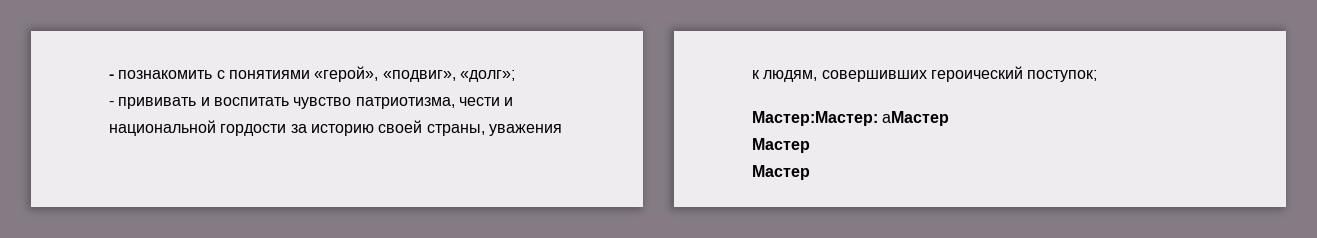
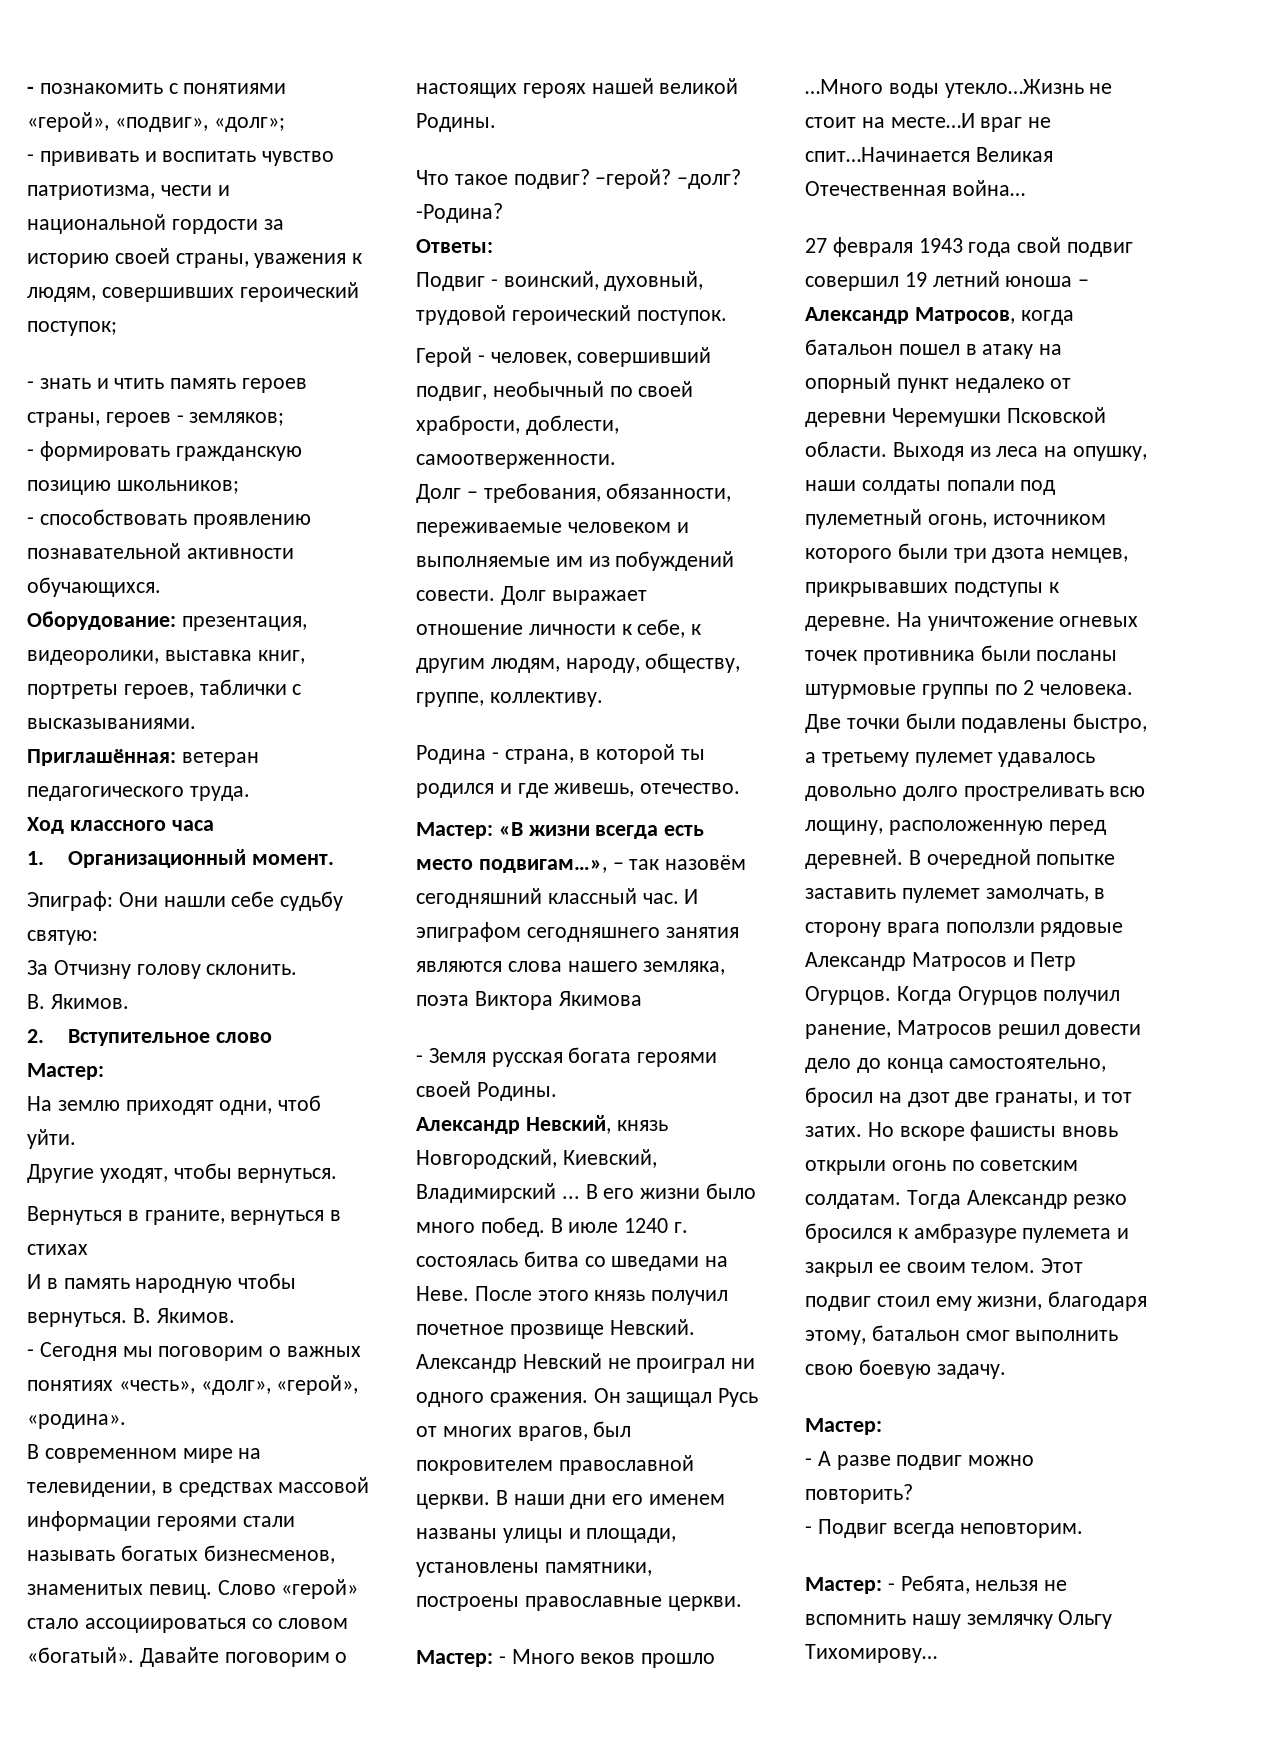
- Мастер:Мастер: аМастер
- Мастер
- Мастер
+ - знать и чтить память героев страны, героев - земляков;
+ - формировать гражданскую позицию школьников;
+ - способствовать проявлению познавательной активности обучающихся.
+ Оборудование: презентация, видеоролики, выставка книг, портреты героев, таблички с высказываниями.
+ Приглашённая: ветеран педагогического труда.
+ Ход классного часа
+ 1. Организационный момент.
+ Эпиграф: Они нашли себе судьбу святую:
+ За Отчизну голову склонить.
+ В. Якимов.
+ 2. Вступительное слово
+ Мастер:
+ На землю приходят одни, чтоб уйти.
+ Другие уходят, чтобы вернуться.
+ Вернуться в граните, вернуться в стихах
+ И в память народную чтобы вернуться. В. Якимов.
+ - Сегодня мы поговорим о важных понятиях «честь», «долг», «герой», «родина».
+ В современном мире на телевидении, в средствах массовой информации героями стали называть богатых бизнесменов, знаменитых певиц. Слово «герой» стало ассоциироваться со словом «богатый». Давайте поговорим о настоящих героях нашей великой Родины.
+ Что такое подвиг? –герой? –долг? -Родина?
+ Ответы:
+ Подвиг - воинский, духовный, трудовой героический поступок.
+ Герой - человек, совершивший подвиг, необычный по своей храбрости, доблести, самоотверженности.
+ Долг – требования, обязанности, переживаемые человеком и выполняемые им из побуждений совести. Долг выражает отношение личности к себе, к другим людям, народу, обществу, группе, коллективу.
+ Родина - страна, в которой ты родился и где живешь, отечество.
+ Мастер: «В жизни всегда есть место подвигам…», – так назовём сегодняшний классный час. И эпиграфом сегодняшнего занятия являются слова нашего земляка, поэта Виктора Якимова
+ - Земля русская богата героями своей Родины.
+ Александр Невский, князь Новгородский, Киевский, Владимирский ... В его жизни было много побед. В июле 1240 г. состоялась битва со шведами на Неве. После этого князь получил почетное прозвище Невский. Александр Невский не проиграл ни одного сражения. Он защищал Русь от многих врагов, был покровителем православной церкви. В наши дни его именем названы улицы и площади, установлены памятники, построены православные церкви.
+ Мастер: - Много веков прошло …Много воды утекло…Жизнь не стоит на месте…И враг не спит…Начинается Великая Отечественная война…
+ 27 февраля 1943 года свой подвиг совершил 19 летний юноша – Александр Матросов, когда батальон пошел в атаку на опорный пункт недалеко от деревни Черемушки Псковской области. Выходя из леса на опушку, наши солдаты попали под пулеметный огонь, источником которого были три дзота немцев, прикрывавших подступы к деревне. На уничтожение огневых точек противника были посланы штурмовые группы по 2 человека. Две точки были подавлены быстро, а третьему пулемет удавалось довольно долго простреливать всю лощину, расположенную перед деревней. В очередной попытке заставить пулемет замолчать, в сторону врага поползли рядовые Александр Матросов и Петр Огурцов. Когда Огурцов получил ранение, Матросов решил довести дело до конца самостоятельно, бросил на дзот две гранаты, и тот затих. Но вскоре фашисты вновь открыли огонь по советским солдатам. Тогда Александр резко бросился к амбразуре пулемета и закрыл ее своим телом. Этот подвиг стоил ему жизни, благодаря этому, батальон смог выполнить свою боевую задачу.
+ Мастер:
+ - А разве подвиг можно повторить?
+ - Подвиг всегда неповторим.
+ Мастер: - Ребята, нельзя не вспомнить нашу землячку Ольгу Тихомирову…

